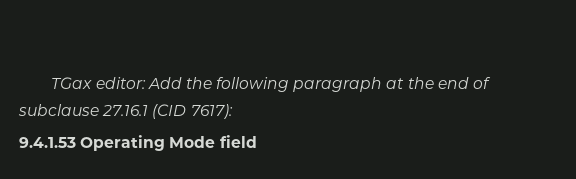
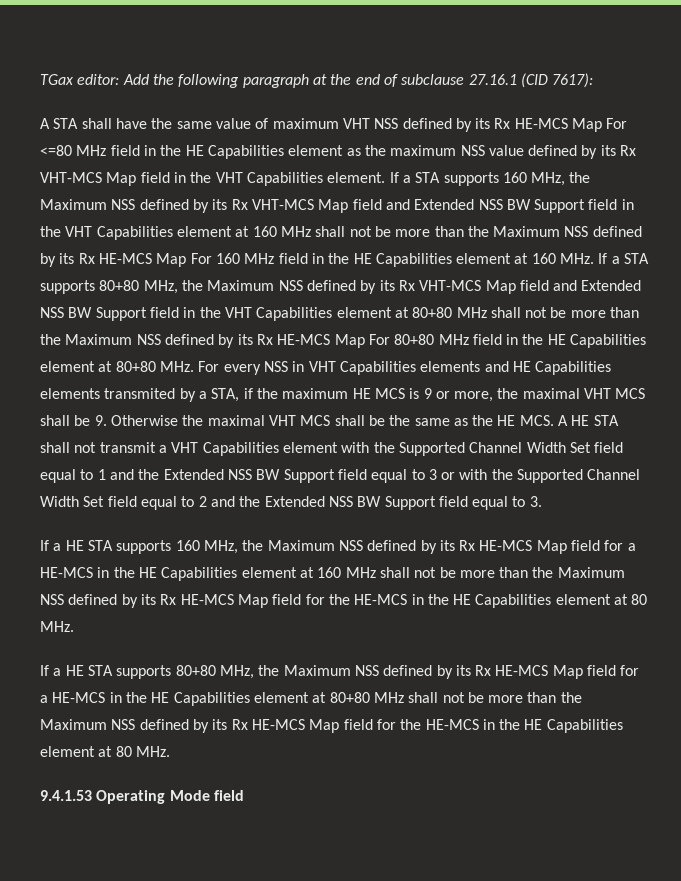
+ A STA shall have the same value of maximum VHT NSS defined by its Rx HE-MCS Map For <=80 MHz field in the HE Capabilities element as the maximum NSS value defined by its Rx VHT-MCS Map field in the VHT Capabilities element. If a STA supports 160 MHz, the Maximum NSS defined by its Rx VHT-MCS Map field and Extended NSS BW Support field in the VHT Capabilities element at 160 MHz shall not be more than the Maximum NSS defined by its Rx HE-MCS Map For 160 MHz field in the HE Capabilities element at 160 MHz. If a STA supports 80+80 MHz, the Maximum NSS defined by its Rx VHT-MCS Map field and Extended NSS BW Support field in the VHT Capabilities element at 80+80 MHz shall not be more than the Maximum NSS defined by its Rx HE-MCS Map For 80+80 MHz field in the HE Capabilities element at 80+80 MHz. For every NSS in VHT Capabilities elements and HE Capabilities elements transmited by a STA, if the maximum HE MCS is 9 or more, the maximal VHT MCS shall be 9. Otherwise the maximal VHT MCS shall be the same as the HE MCS. A HE STA shall not transmit a VHT Capabilities element with the Supported Channel Width Set field equal to 1 and the Extended NSS BW Support field equal to 3 or with the Supported Channel Width Set field equal to 2 and the Extended NSS BW Support field equal to 3.
+ If a HE STA supports 160 MHz, the Maximum NSS defined by its Rx HE-MCS Map field for a HE-MCS in the HE Capabilities element at 160 MHz shall not be more than the Maximum NSS defined by its Rx HE-MCS Map field for the HE-MCS in the HE Capabilities element at 80 MHz.
+ If a HE STA supports 80+80 MHz, the Maximum NSS defined by its Rx HE-MCS Map field for a HE-MCS in the HE Capabilities element at 80+80 MHz shall not be more than the Maximum NSS defined by its Rx HE-MCS Map field for the HE-MCS in the HE Capabilities element at 80 MHz.

